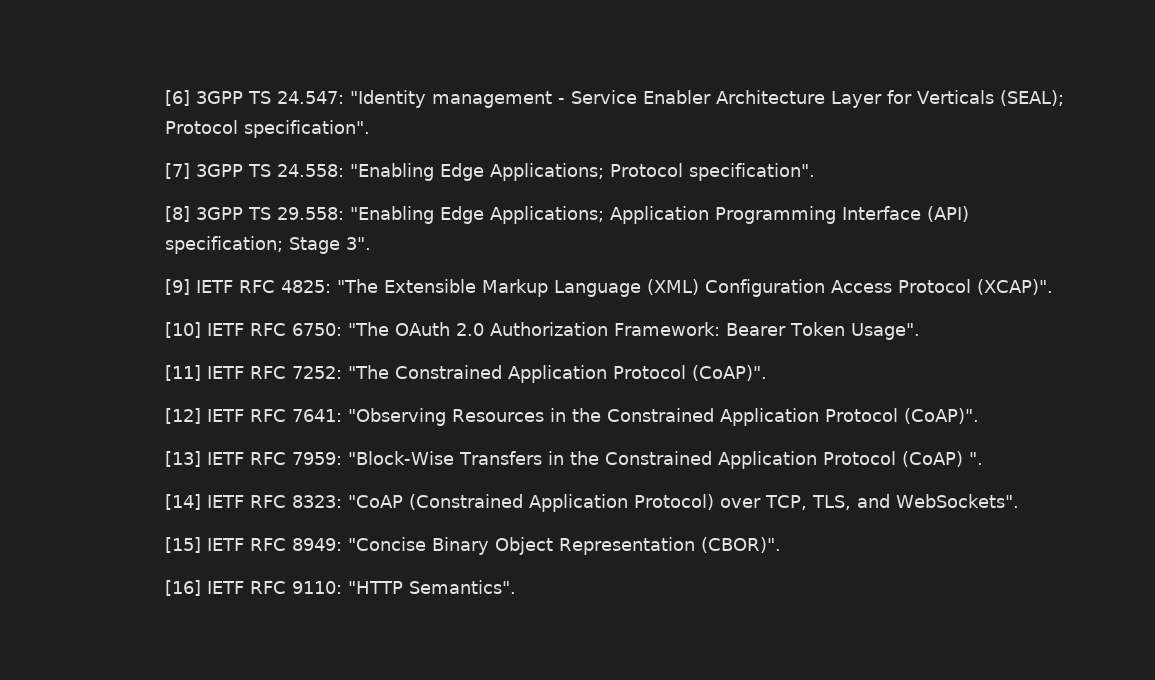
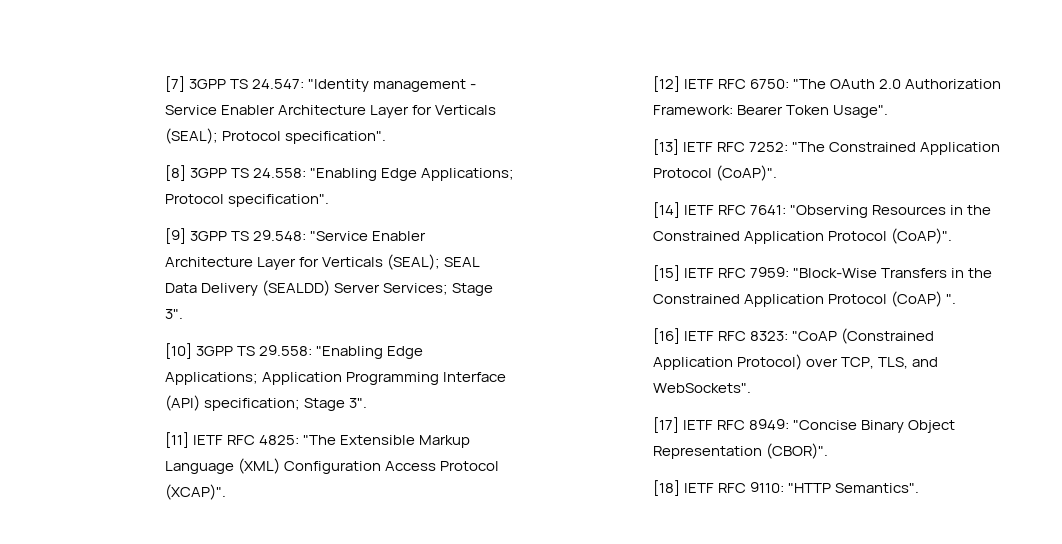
- [6] 3GPP TS 24.547: "Identity management - Service Enabler Architecture Layer for Verticals (SEAL); Protocol specification".
+ [7] 3GPP TS 24.547: "Identity management - Service Enabler Architecture Layer for Verticals (SEAL); Protocol specification".
- [7] 3GPP TS 24.558: "Enabling Edge Applications; Protocol specification".
+ [8] 3GPP TS 24.558: "Enabling Edge Applications; Protocol specification".
- [8] 3GPP TS 29.558: "Enabling Edge Applications; Application Programming Interface (API) specification; Stage 3".
+ [9] 3GPP TS 29.548: "Service Enabler Architecture Layer for Verticals (SEAL); SEAL Data Delivery (SEALDD) Server Services; Stage 3".
+ [10] 3GPP TS 29.558: "Enabling Edge Applications; Application Programming Interface (API) specification; Stage 3".
- [9] IETF RFC 4825: "The Extensible Markup Language (XML) Configuration Access Protocol (XCAP)".
+ [11] IETF RFC 4825: "The Extensible Markup Language (XML) Configuration Access Protocol (XCAP)".
- [10] IETF RFC 6750: "The OAuth 2.0 Authorization Framework: Bearer Token Usage".
+ [12] IETF RFC 6750: "The OAuth 2.0 Authorization Framework: Bearer Token Usage".
- [11] IETF RFC 7252: "The Constrained Application Protocol (CoAP)".
+ [13] IETF RFC 7252: "The Constrained Application Protocol (CoAP)".
- [12] IETF RFC 7641: "Observing Resources in the Constrained Application Protocol (CoAP)".
+ [14] IETF RFC 7641: "Observing Resources in the Constrained Application Protocol (CoAP)".
- [13] IETF RFC 7959: "Block-Wise Transfers in the Constrained Application Protocol (CoAP) ".
+ [15] IETF RFC 7959: "Block-Wise Transfers in the Constrained Application Protocol (CoAP) ".
- [14] IETF RFC 8323: "CoAP (Constrained Application Protocol) over TCP, TLS, and WebSockets".
+ [16] IETF RFC 8323: "CoAP (Constrained Application Protocol) over TCP, TLS, and WebSockets".
- [15] IETF RFC 8949: "Concise Binary Object Representation (CBOR)".
+ [17] IETF RFC 8949: "Concise Binary Object Representation (CBOR)".
- [16] IETF RFC 9110: "HTTP Semantics".
+ [18] IETF RFC 9110: "HTTP Semantics".

